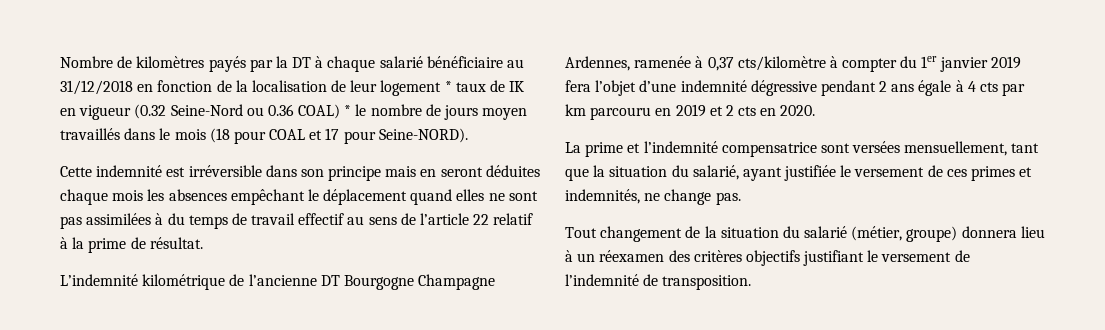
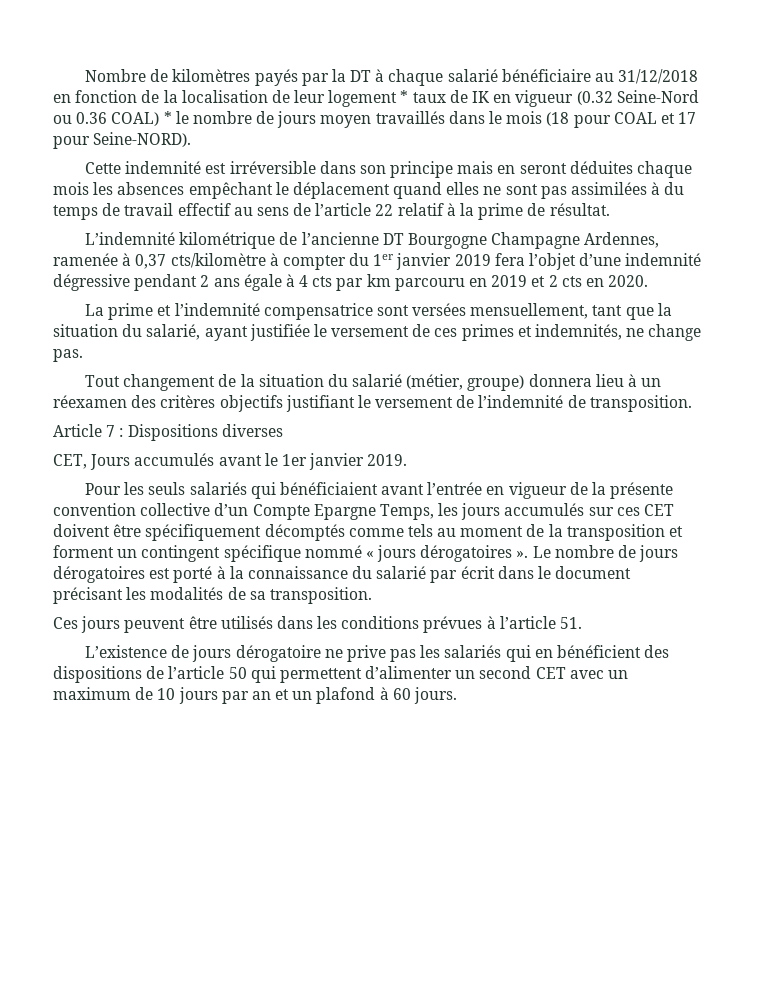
+ Article 7 : Dispositions diverses
+ CET, Jours accumulés avant le 1er janvier 2019.
+ Pour les seuls salariés qui bénéficiaient avant l’entrée en vigueur de la présente convention collective d’un Compte Epargne Temps, les jours accumulés sur ces CET doivent être spécifiquement décomptés comme tels au moment de la transposition et forment un contingent spécifique nommé « jours dérogatoires ». Le nombre de jours dérogatoires est porté à la connaissance du salarié par écrit dans le document précisant les modalités de sa transposition.
+ Ces jours peuvent être utilisés dans les conditions prévues à l’article 51.
+ L’existence de jours dérogatoire ne prive pas les salariés qui en bénéficient des dispositions de l’article 50 qui permettent d’alimenter un second CET avec un maximum de 10 jours par an et un plafond à 60 jours.

